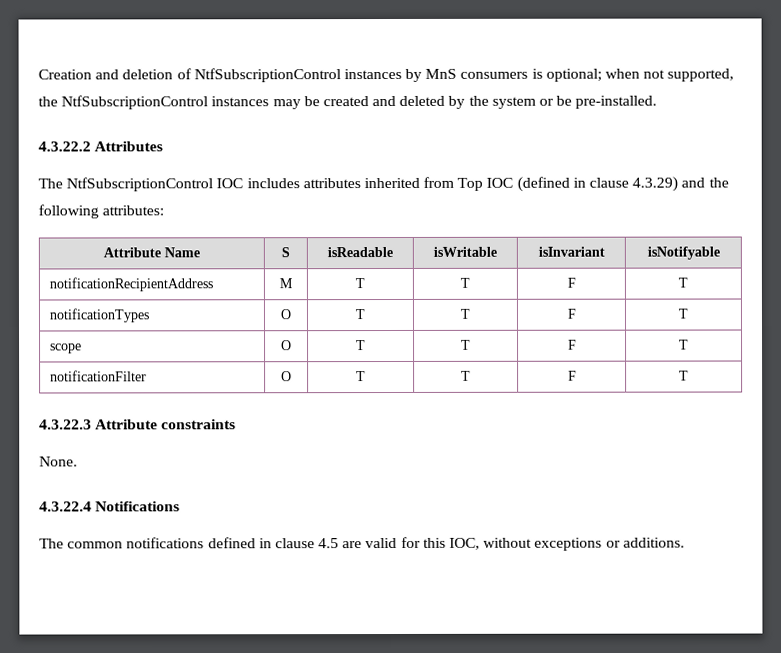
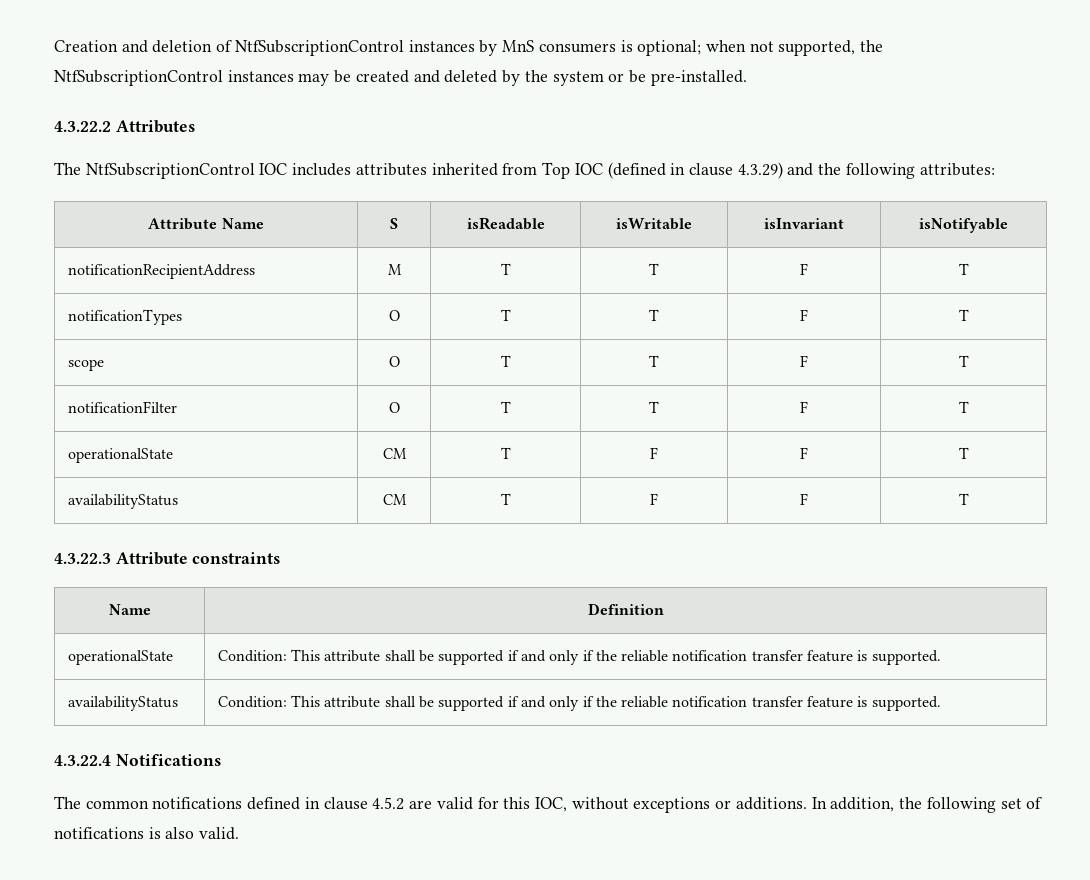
+ operationalState | CM | T | F | F | T
+ availabilityStatus | CM | T | F | F | T
  4.3.22.3 Attribute constraints
- None.
+ Name | Definition
+ operationalState | Condition: This attribute shall be supported if and only if the reliable notification transfer feature is supported.
+ availabilityStatus | Condition: This attribute shall be supported if and only if the reliable notification transfer feature is supported.
- The common notifications defined in clause 4.5 are valid for this IOC, without exceptions or additions.
+ The common notifications defined in clause 4.5.2 are valid for this IOC, without exceptions or additions.
+ In addition, the following set of notifications is also valid.

